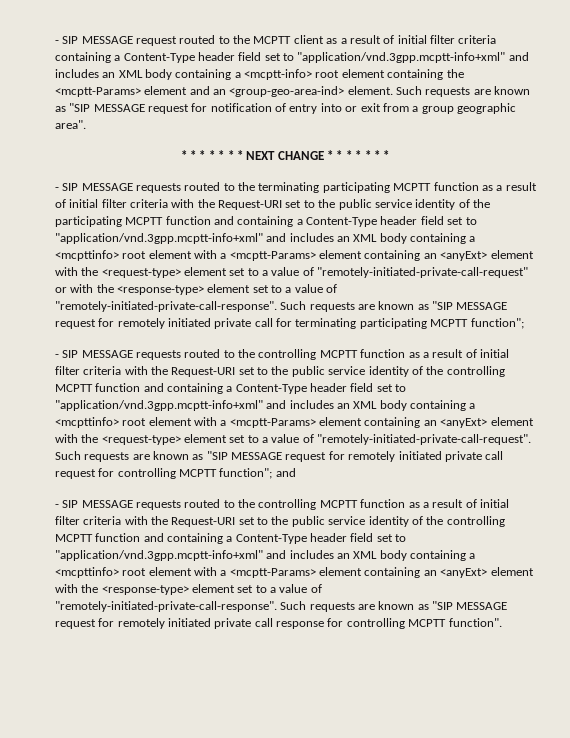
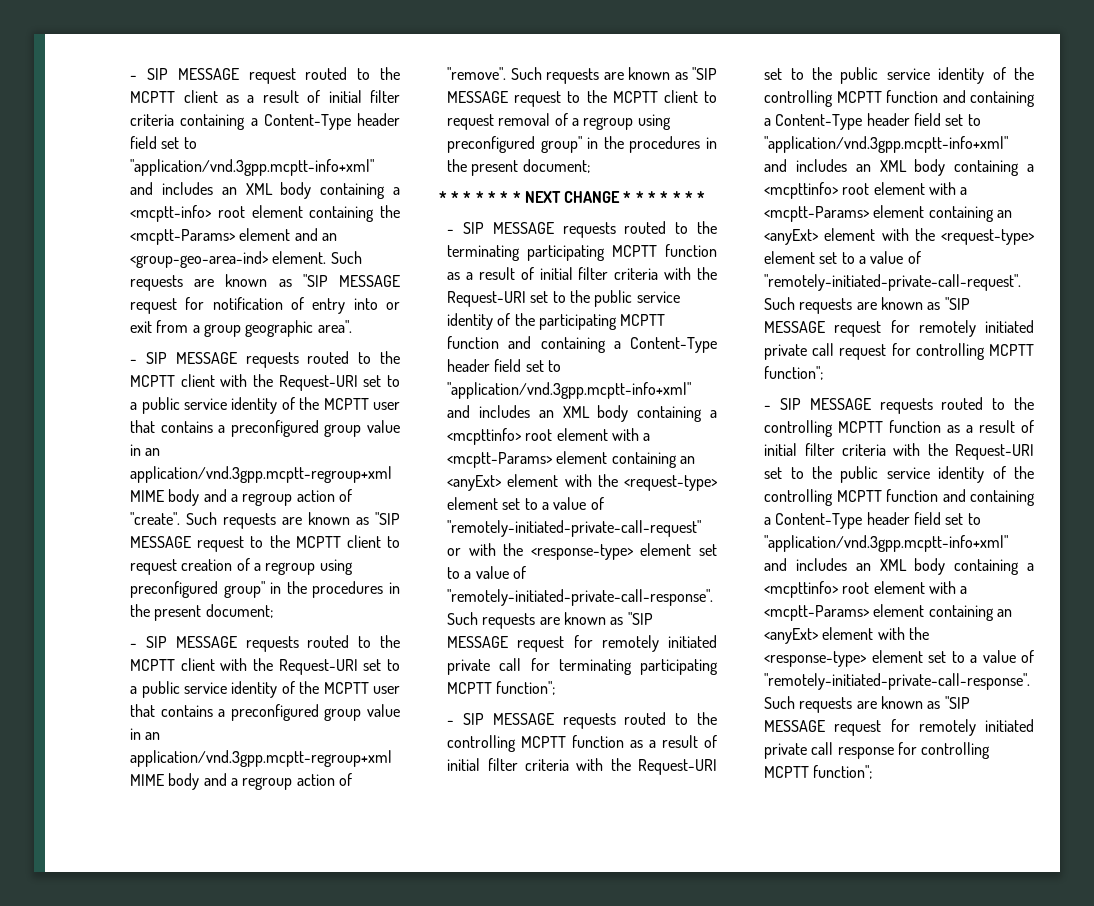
+ - SIP MESSAGE requests routed to the MCPTT client with the Request-URI set to a public service identity of the MCPTT user that contains a preconfigured group value in an application/vnd.3gpp.mcptt-regroup+xml MIME body and a regroup action of "create". Such requests are known as "SIP MESSAGE request to the MCPTT client to request creation of a regroup using preconfigured group" in the procedures in the present document;
+ - SIP MESSAGE requests routed to the MCPTT client with the Request-URI set to a public service identity of the MCPTT user that contains a preconfigured group value in an application/vnd.3gpp.mcptt-regroup+xml MIME body and a regroup action of "remove". Such requests are known as "SIP MESSAGE request to the MCPTT client to request removal of a regroup using preconfigured group" in the procedures in the present document;
- Such requests are known as "SIP MESSAGE request for remotely initiated private call request for controlling MCPTT function"; and
+ Such requests are known as "SIP MESSAGE request for remotely initiated private call request for controlling MCPTT function";
- Such requests are known as "SIP MESSAGE request for remotely initiated private call response for controlling MCPTT function".
+ Such requests are known as "SIP MESSAGE request for remotely initiated private call response for controlling MCPTT function";

